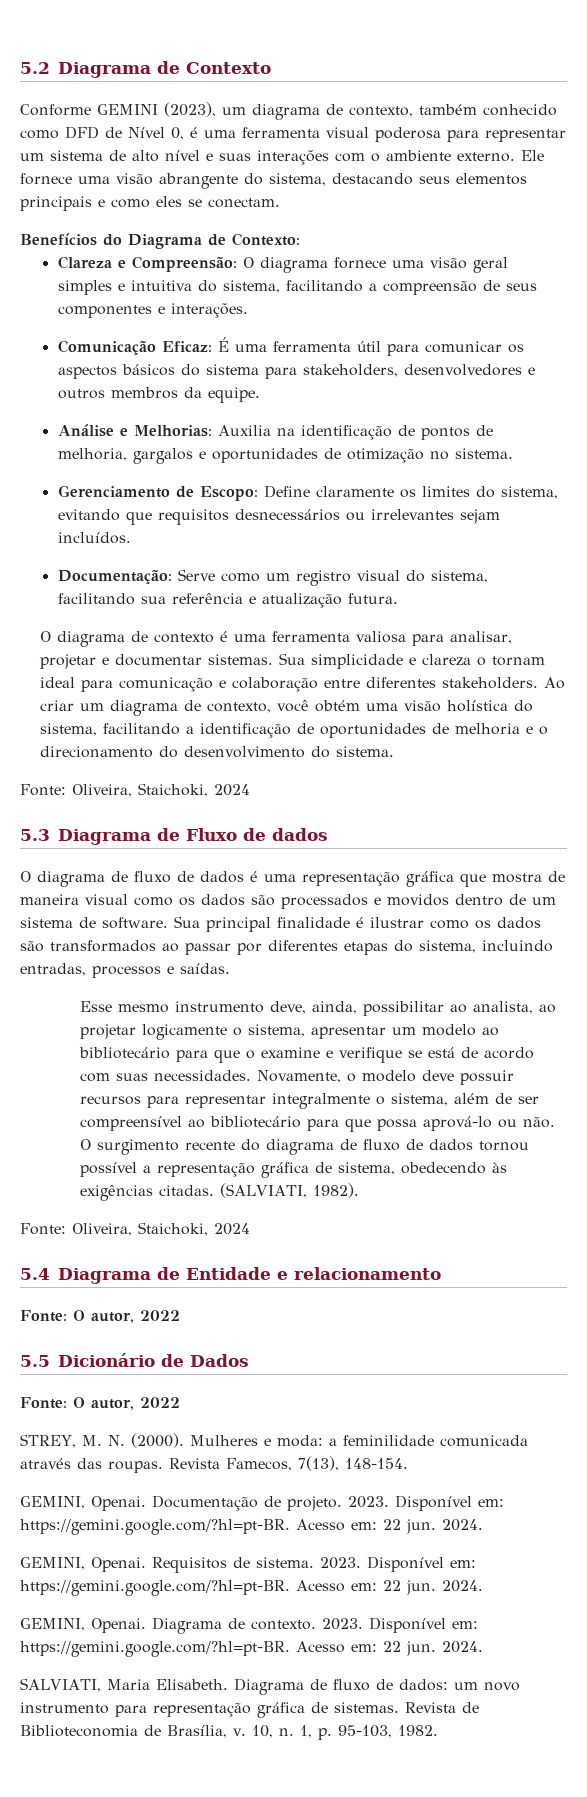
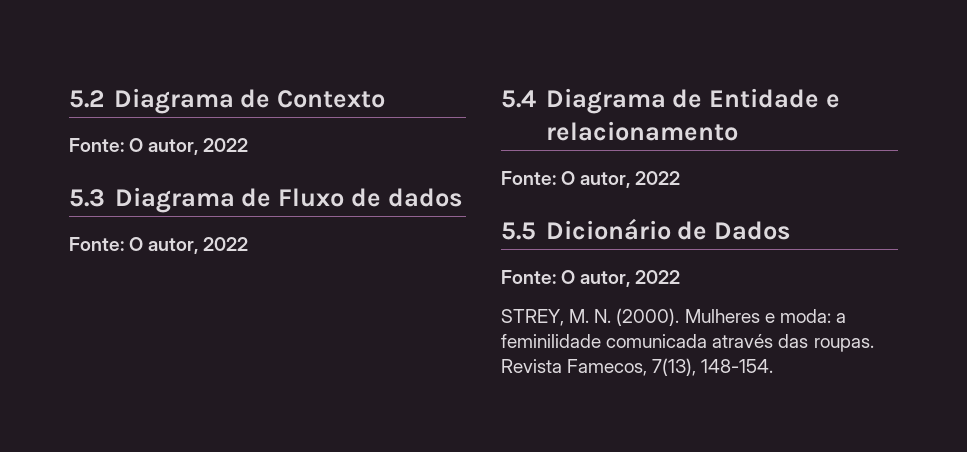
  5.2 Diagrama de Contexto
- Conforme GEMINI (2023), um diagrama de contexto, também conhecido como DFD de Nível 0, é uma ferramenta visual poderosa para representar um sistema de alto nível e suas interações com o ambiente externo. Ele fornece uma visão abrangente do sistema, destacando seus elementos principais e como eles se conectam.
- Benefícios do Diagrama de Contexto:
- Clareza e Compreensão: O diagrama fornece uma visão geral simples e intuitiva do sistema, facilitando a compreensão de seus componentes e interações.
- Comunicação Eficaz: É uma ferramenta útil para comunicar os aspectos básicos do sistema para stakeholders, desenvolvedores e outros membros da equipe.
- Análise e Melhorias: Auxilia na identificação de pontos de melhoria, gargalos e oportunidades de otimização no sistema.
- Gerenciamento de Escopo: Define claramente os limites do sistema, evitando que requisitos desnecessários ou irrelevantes sejam incluídos.
- Documentação: Serve como um registro visual do sistema, facilitando sua referência e atualização futura.
- O diagrama de contexto é uma ferramenta valiosa para analisar, projetar e documentar sistemas. Sua simplicidade e clareza o tornam ideal para comunicação e colaboração entre diferentes stakeholders. Ao criar um diagrama de contexto, você obtém uma visão holística do sistema, facilitando a identificação de oportunidades de melhoria e o direcionamento do desenvolvimento do sistema.
- Fonte: Oliveira, Staichoki, 2024
+ Fonte: O autor, 2022
  5.3 Diagrama de Fluxo de dados
- O diagrama de fluxo de dados é uma representação gráfica que mostra de maneira visual como os dados são processados e movidos dentro de um sistema de software. Sua principal finalidade é ilustrar como os dados são transformados ao passar por diferentes etapas do sistema, incluindo entradas, processos e saídas.
- Esse mesmo instrumento deve, ainda, possibilitar ao analista, ao projetar logicamente o sistema, apresentar um modelo ao bibliotecário para que o examine e verifique se está de acordo com suas necessidades. Novamente, o modelo deve possuir recursos para representar integralmente o sistema, além de ser compreensível ao bibliotecário para que possa aprová-lo ou não. O surgimento recente do diagrama de fluxo de dados tornou possível a representação gráfica de sistema, obedecendo às exigências citadas. (SALVIATI, 1982).
- Fonte: Oliveira, Staichoki, 2024
+ Fonte: O autor, 2022
- GEMINI, Openai. Documentação de projeto. 2023. Disponível em: https://gemini.google.com/?hl=pt-BR. Acesso em: 22 jun. 2024.
- GEMINI, Openai. Requisitos de sistema. 2023. Disponível em: https://gemini.google.com/?hl=pt-BR. Acesso em: 22 jun. 2024.
- GEMINI, Openai. Diagrama de contexto. 2023. Disponível em: https://gemini.google.com/?hl=pt-BR. Acesso em: 22 jun. 2024.
- SALVIATI, Maria Elisabeth. Diagrama de fluxo de dados: um novo instrumento para representação gráfica de sistemas. Revista de Biblioteconomia de Brasília, v. 10, n. 1, p. 95-103, 1982.

